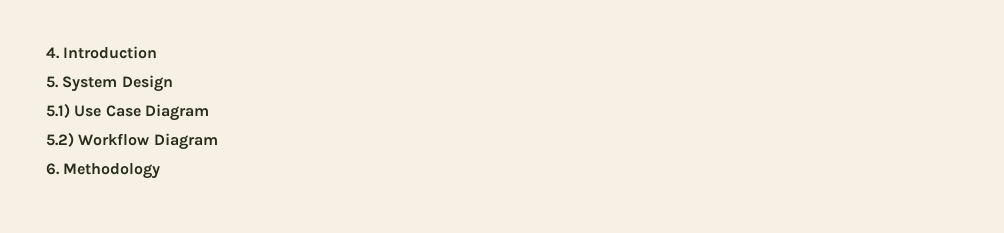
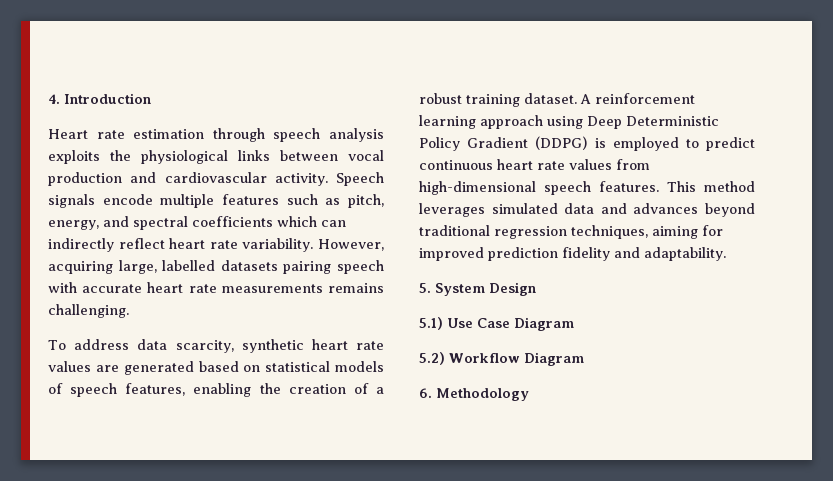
+ Heart rate estimation through speech analysis exploits the physiological links between vocal production and cardiovascular activity. Speech signals encode multiple features such as pitch, energy, and spectral coefficients which can indirectly reflect heart rate variability. However, acquiring large, labelled datasets pairing speech with accurate heart rate measurements remains challenging.
+ To address data scarcity, synthetic heart rate values are generated based on statistical models of speech features, enabling the creation of a robust training dataset. A reinforcement learning approach using Deep Deterministic Policy Gradient (DDPG) is employed to predict continuous heart rate values from high-dimensional speech features. This method leverages simulated data and advances beyond traditional regression techniques, aiming for improved prediction fidelity and adaptability.

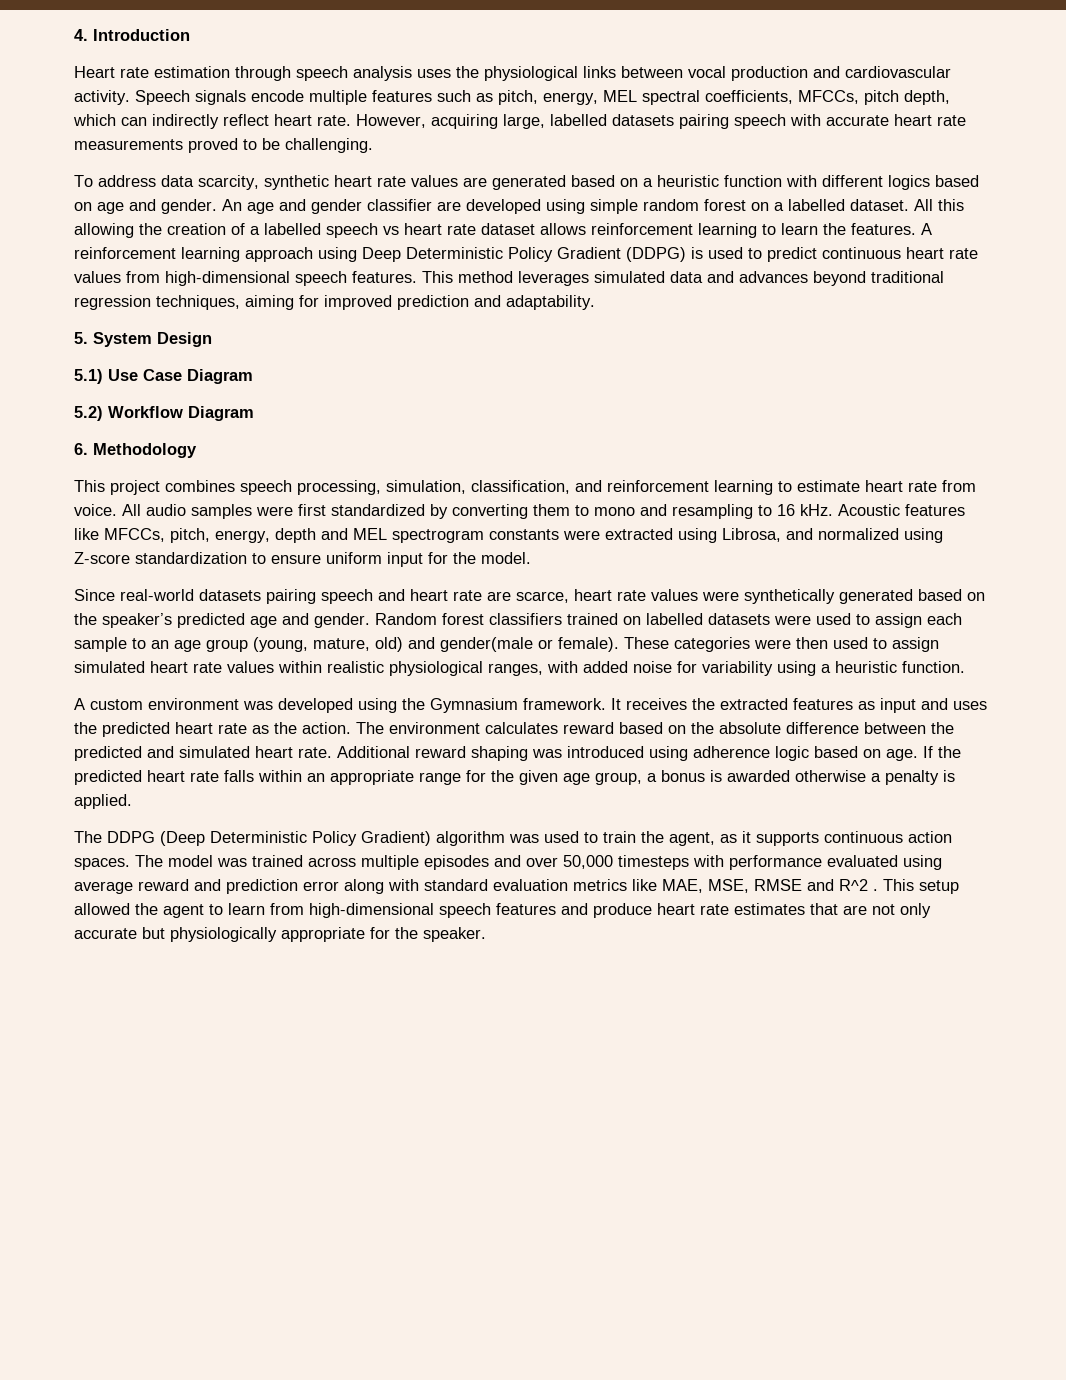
- Heart rate estimation through speech analysis exploits the physiological links between vocal production and cardiovascular activity.
+ Heart rate estimation through speech analysis uses the physiological links between vocal production and cardiovascular activity.
- Speech signals encode multiple features such as pitch, energy, and spectral coefficients which can indirectly reflect heart rate variability.
+ Speech signals encode multiple features such as pitch, energy, MEL spectral coefficients, MFCCs, pitch depth, which can indirectly reflect heart rate.
- However, acquiring large, labelled datasets pairing speech with accurate heart rate measurements remains challenging.
+ However, acquiring large, labelled datasets pairing speech with accurate heart rate measurements proved to be challenging.
- To address data scarcity, synthetic heart rate values are generated based on statistical models of speech features, enabling the creation of a robust training dataset.
+ To address data scarcity, synthetic heart rate values are generated based on a heuristic function with different logics based on age and gender. An age and gender classifier are developed using simple random forest on a labelled dataset. All this allowing the creation of a labelled speech vs heart rate dataset allows reinforcement learning to learn the features.
- A reinforcement learning approach using Deep Deterministic Policy Gradient (DDPG) is employed to predict continuous heart rate values from high-dimensional speech features.
+ A reinforcement learning approach using Deep Deterministic Policy Gradient (DDPG) is used to predict continuous heart rate values from high-dimensional speech features.
- This method leverages simulated data and advances beyond traditional regression techniques, aiming for improved prediction fidelity and adaptability.
+ This method leverages simulated data and advances beyond traditional regression techniques, aiming for improved prediction and adaptability.
+ This project combines speech processing, simulation, classification, and reinforcement learning to estimate heart rate from voice. All audio samples were first standardized by converting them to mono and resampling to 16 kHz. Acoustic features like MFCCs, pitch, energy, depth and MEL spectrogram constants were extracted using Librosa, and normalized using Z-score standardization to ensure uniform input for the model.
+ Since real-world datasets pairing speech and heart rate are scarce, heart rate values were synthetically generated based on the speaker’s predicted age and gender. Random forest classifiers trained on labelled datasets were used to assign each sample to an age group (young, mature, old) and gender(male or female). These categories were then used to assign simulated heart rate values within realistic physiological ranges, with added noise for variability using a heuristic function.
+ A custom environment was developed using the Gymnasium framework. It receives the extracted features as input and uses the predicted heart rate as the action. The environment calculates reward based on the absolute difference between the predicted and simulated heart rate. Additional reward shaping was introduced using adherence logic based on age. If the predicted heart rate falls within an appropriate range for the given age group, a bonus is awarded otherwise a penalty is applied.
+ The DDPG (Deep Deterministic Policy Gradient) algorithm was used to train the agent, as it supports continuous action spaces. The model was trained across multiple episodes and over 50,000 timesteps with performance evaluated using average reward and prediction error along with standard evaluation metrics like MAE, MSE, RMSE and R^2 . This setup allowed the agent to learn from high-dimensional speech features and produce heart rate estimates that are not only accurate but physiologically appropriate for the speaker.

